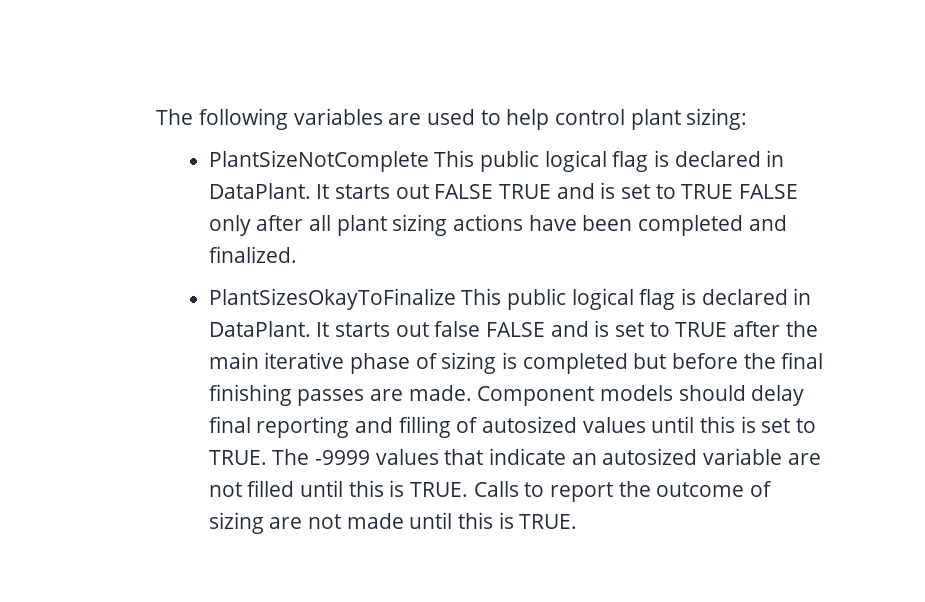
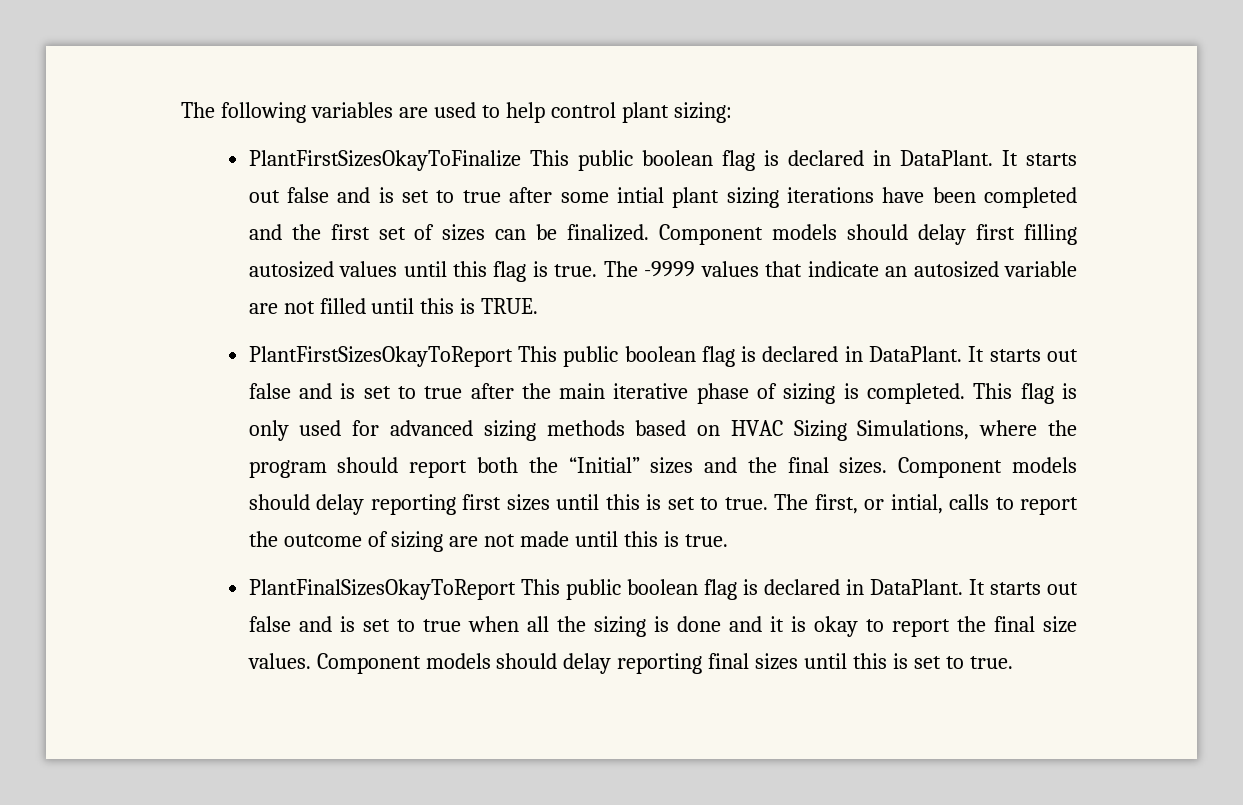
- PlantSizeNotComplete This public logical flag is declared in DataPlant. It starts out FALSE TRUE and is set to TRUE FALSE only after all plant sizing actions have been completed and finalized.
- PlantSizesOkayToFinalize This public logical flag is declared in DataPlant. It starts out false FALSE and is set to TRUE after the main iterative phase of sizing is completed but before the final finishing passes are made. Component models should delay final reporting and filling of autosized values until this is set to TRUE.
+ PlantFirstSizesOkayToFinalize This public boolean flag is declared in DataPlant. It starts out false and is set to true after some intial plant sizing iterations have been completed and the first set of sizes can be finalized. Component models should delay first filling autosized values until this flag is true.
- The -9999 values that indicate an autosized variable are not filled until this is TRUE. Calls to report the outcome of sizing are not made until this is TRUE.
+ The -9999 values that indicate an autosized variable are not filled until this is TRUE.
+ PlantFirstSizesOkayToReport This public boolean flag is declared in DataPlant. It starts out false and is set to true after the main iterative phase of sizing is completed. This flag is only used for advanced sizing methods based on HVAC Sizing Simulations, where the program should report both the “Initial” sizes and the final sizes. Component models should delay reporting first sizes until this is set to true. The first, or intial, calls to report the outcome of sizing are not made until this is true.
+ PlantFinalSizesOkayToReport This public boolean flag is declared in DataPlant. It starts out false and is set to true when all the sizing is done and it is okay to report the final size values. Component models should delay reporting final sizes until this is set to true.

